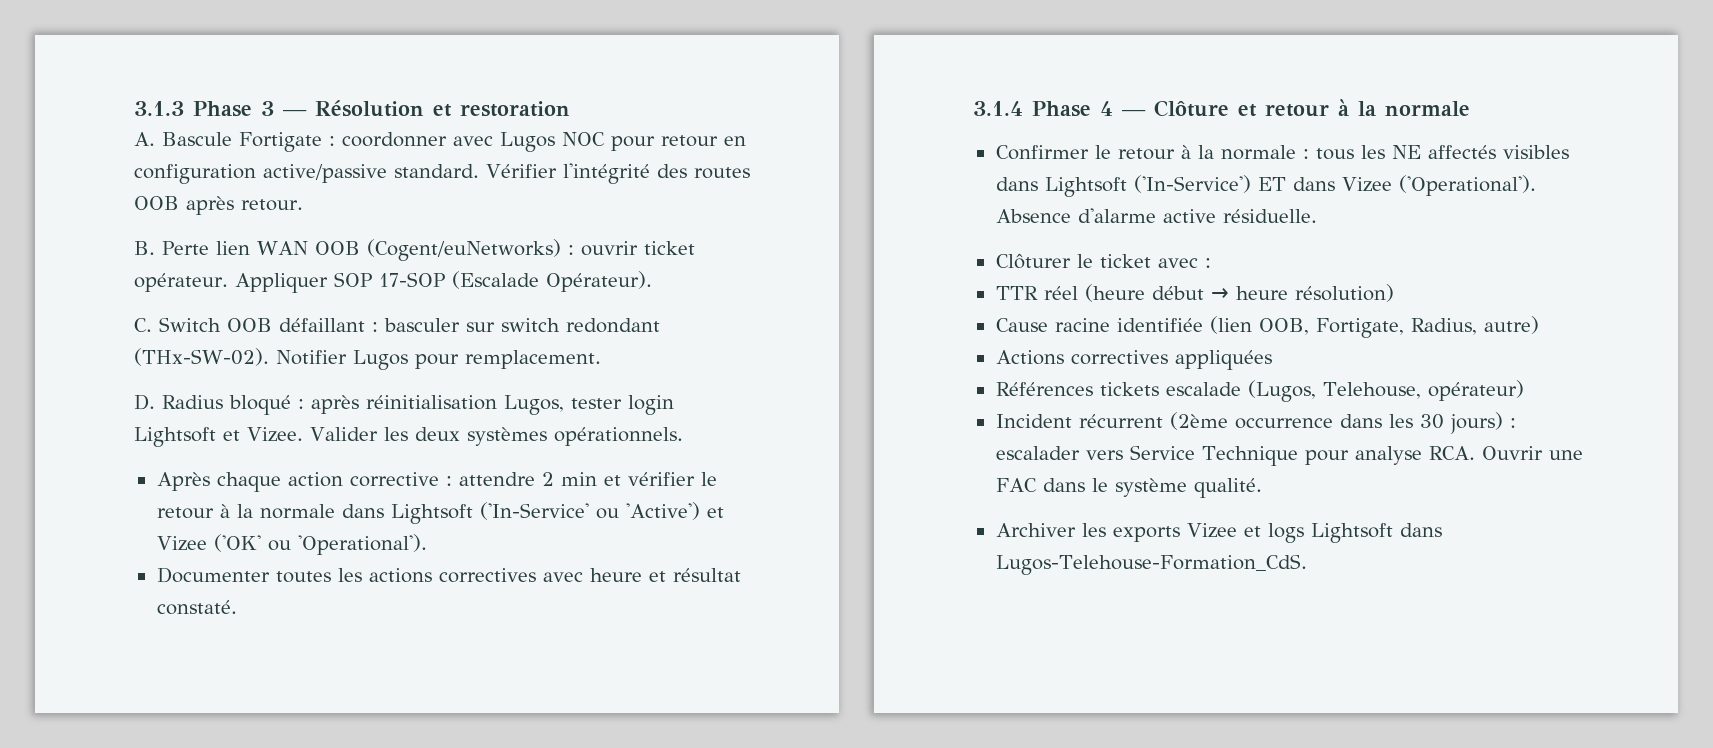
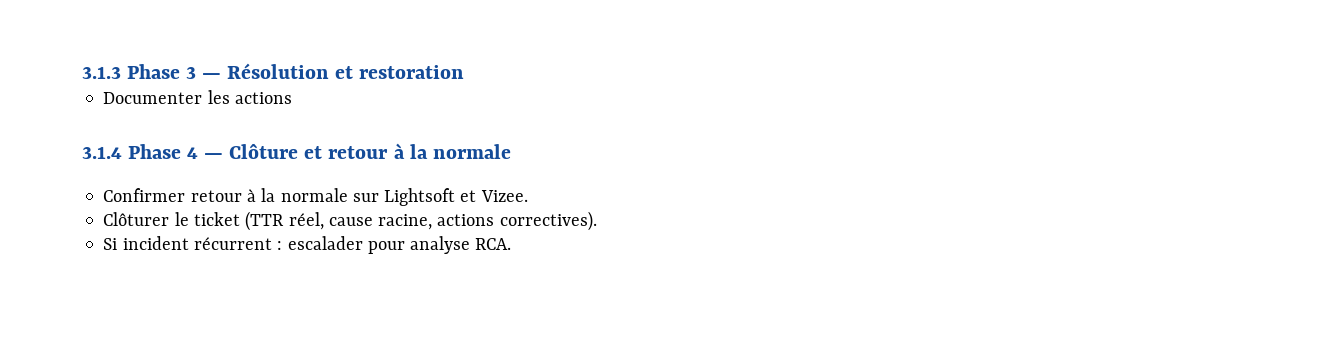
- A. Bascule Fortigate : coordonner avec Lugos NOC pour retour en configuration active/passive standard. Vérifier l'intégrité des routes OOB après retour.
- B. Perte lien WAN OOB (Cogent/euNetworks) : ouvrir ticket opérateur. Appliquer SOP 17-SOP (Escalade Opérateur).
- C. Switch OOB défaillant : basculer sur switch redondant (THx-SW-02). Notifier Lugos pour remplacement.
- D. Radius bloqué : après réinitialisation Lugos, tester login Lightsoft et Vizee. Valider les deux systèmes opérationnels.
- Après chaque action corrective : attendre 2 min et vérifier le retour à la normale dans Lightsoft ('In-Service' ou 'Active') et Vizee ('OK' ou 'Operational').
- Documenter toutes les actions correctives avec heure et résultat constaté.
+ Documenter les actions
- Confirmer le retour à la normale : tous les NE affectés visibles dans Lightsoft ('In-Service') ET dans Vizee ('Operational'). Absence d'alarme active résiduelle.
- Clôturer le ticket avec :
- TTR réel (heure début → heure résolution)
- Cause racine identifiée (lien OOB, Fortigate, Radius, autre)
- Actions correctives appliquées
- Références tickets escalade (Lugos, Telehouse, opérateur)
- Incident récurrent (2ème occurrence dans les 30 jours) : escalader vers Service Technique pour analyse RCA. Ouvrir une FAC dans le système qualité.
- Archiver les exports Vizee et logs Lightsoft dans Lugos-Telehouse-Formation_CdS.
+ Confirmer retour à la normale sur Lightsoft et Vizee.
+ Clôturer le ticket (TTR réel, cause racine, actions correctives).
+ Si incident récurrent : escalader pour analyse RCA.

